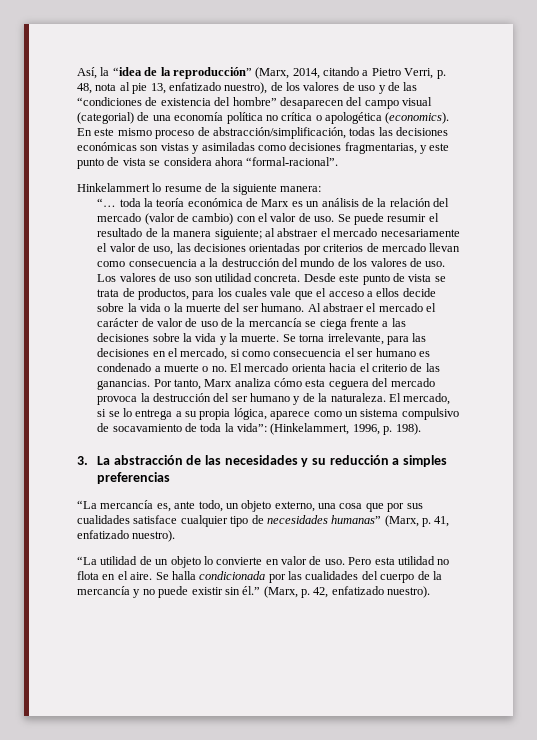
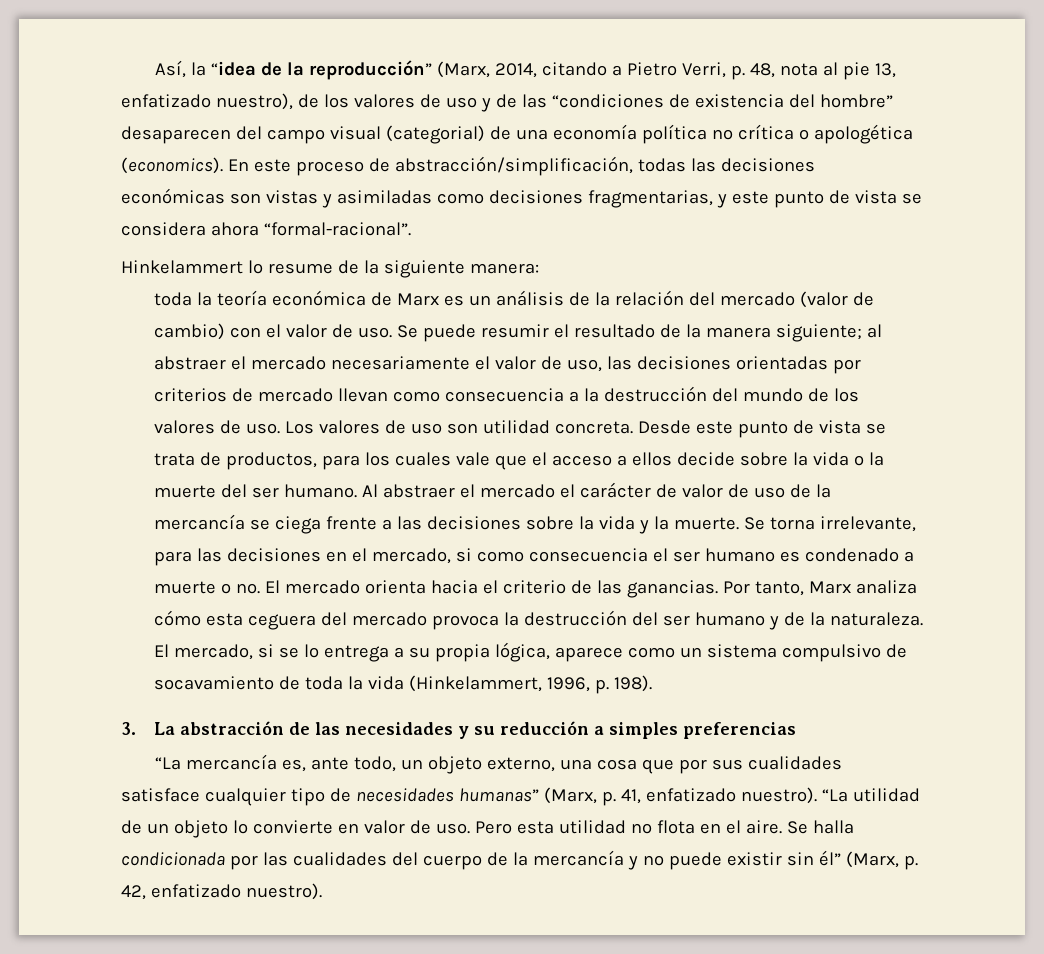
- En este mismo proceso de abstracción/simplificación, todas las decisiones económicas son vistas y asimiladas como decisiones fragmentarias, y este punto de vista se considera ahora “formal-racional”.
+ En este proceso de abstracción/simplificación, todas las decisiones económicas son vistas y asimiladas como decisiones fragmentarias, y este punto de vista se considera ahora “formal-racional”.
- “… toda la teoría económica de Marx es un análisis de la relación del mercado (valor de cambio) con el valor de uso.
+ toda la teoría económica de Marx es un análisis de la relación del mercado (valor de cambio) con el valor de uso.
- El mercado, si se lo entrega a su propia lógica, aparece como un sistema compulsivo de socavamiento de toda la vida”: (Hinkelammert, 1996, p. 198).
+ El mercado, si se lo entrega a su propia lógica, aparece como un sistema compulsivo de socavamiento de toda la vida (Hinkelammert, 1996, p. 198).
- “La mercancía es, ante todo, un objeto externo, una cosa que por sus cualidades satisface cualquier tipo de necesidades humanas” (Marx, p. 41, enfatizado nuestro).
- “La utilidad de un objeto lo convierte en valor de uso.
+ “La mercancía es, ante todo, un objeto externo, una cosa que por sus cualidades satisface cualquier tipo de necesidades humanas” (Marx, p. 41, enfatizado nuestro). “La utilidad de un objeto lo convierte en valor de uso.
- Se halla condicionada por las cualidades del cuerpo de la mercancía y no puede existir sin él.” (Marx, p. 42, enfatizado nuestro).
+ Se halla condicionada por las cualidades del cuerpo de la mercancía y no puede existir sin él” (Marx, p. 42, enfatizado nuestro).

